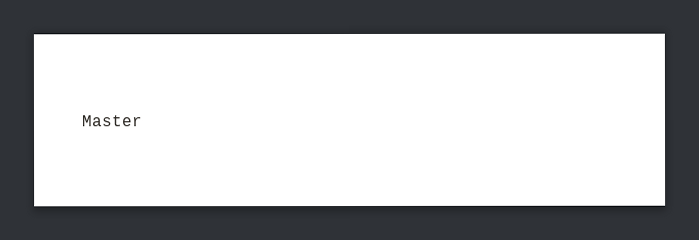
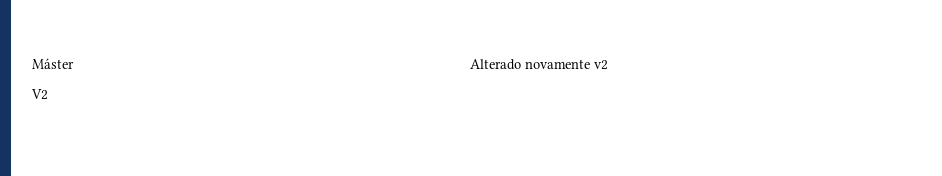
- Master
+ Máster
+ V2
+ Alterado novamente v2

